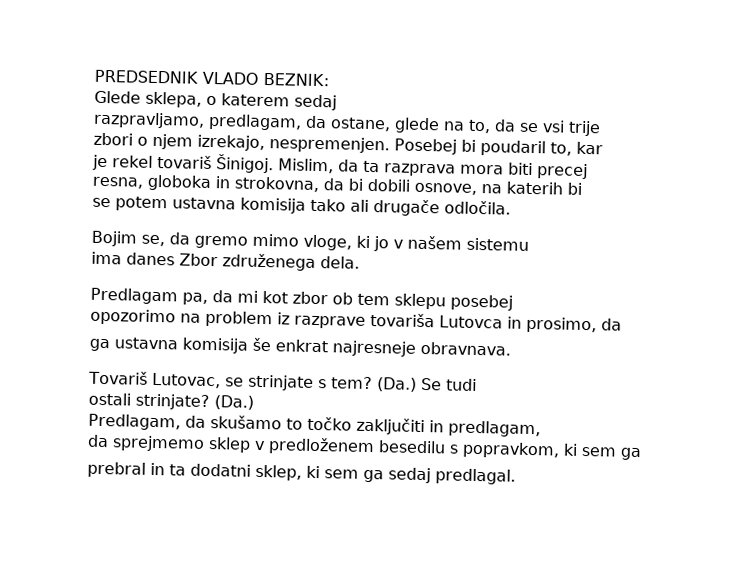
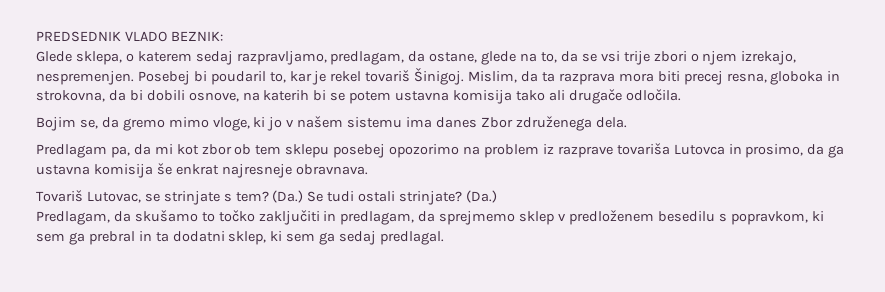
- Glede sklepa, o katerem sedaj
- razpravljamo, predlagam, da ostane, glede na to, da se vsi trije
- zbori o njem izrekajo, nespremenjen.
+ Glede sklepa, o katerem sedaj razpravljamo, predlagam, da ostane, glede na to, da se vsi trije zbori o njem izrekajo, nespremenjen.
- Posebej bi poudaril to, kar
- je rekel tovariš Šinigoj.
+ Posebej bi poudaril to, kar je rekel tovariš Šinigoj.
- Mislim, da ta razprava mora biti precej
- resna, globoka in strokovna, da bi dobili osnove, na katerih bi
- se potem ustavna komisija tako ali drugače odločila.
+ Mislim, da ta razprava mora biti precej resna, globoka in strokovna, da bi dobili osnove, na katerih bi se potem ustavna komisija tako ali drugače odločila.
- Bojim se, da gremo mimo vloge, ki jo v našem sistemu
- ima danes Zbor združenega dela.
+ Bojim se, da gremo mimo vloge, ki jo v našem sistemu ima danes Zbor združenega dela.
- Predlagam pa, da mi kot zbor ob tem sklepu posebej
- opozorimo na problem iz razprave tovariša Lutovca in prosimo, da
- ga ustavna komisija še enkrat najresneje obravnava.
+ Predlagam pa, da mi kot zbor ob tem sklepu posebej opozorimo na problem iz razprave tovariša Lutovca in prosimo, da ga ustavna komisija še enkrat najresneje obravnava.
- (Da.) Se tudi
- ostali strinjate?
+ (Da.) Se tudi ostali strinjate?
- Predlagam, da skušamo to točko zaključiti in predlagam,
- da sprejmemo sklep v predloženem besedilu s popravkom, ki sem ga
- prebral in ta dodatni sklep, ki sem ga sedaj predlagal.
+ Predlagam, da skušamo to točko zaključiti in predlagam, da sprejmemo sklep v predloženem besedilu s popravkom, ki sem ga prebral in ta dodatni sklep, ki sem ga sedaj predlagal.

